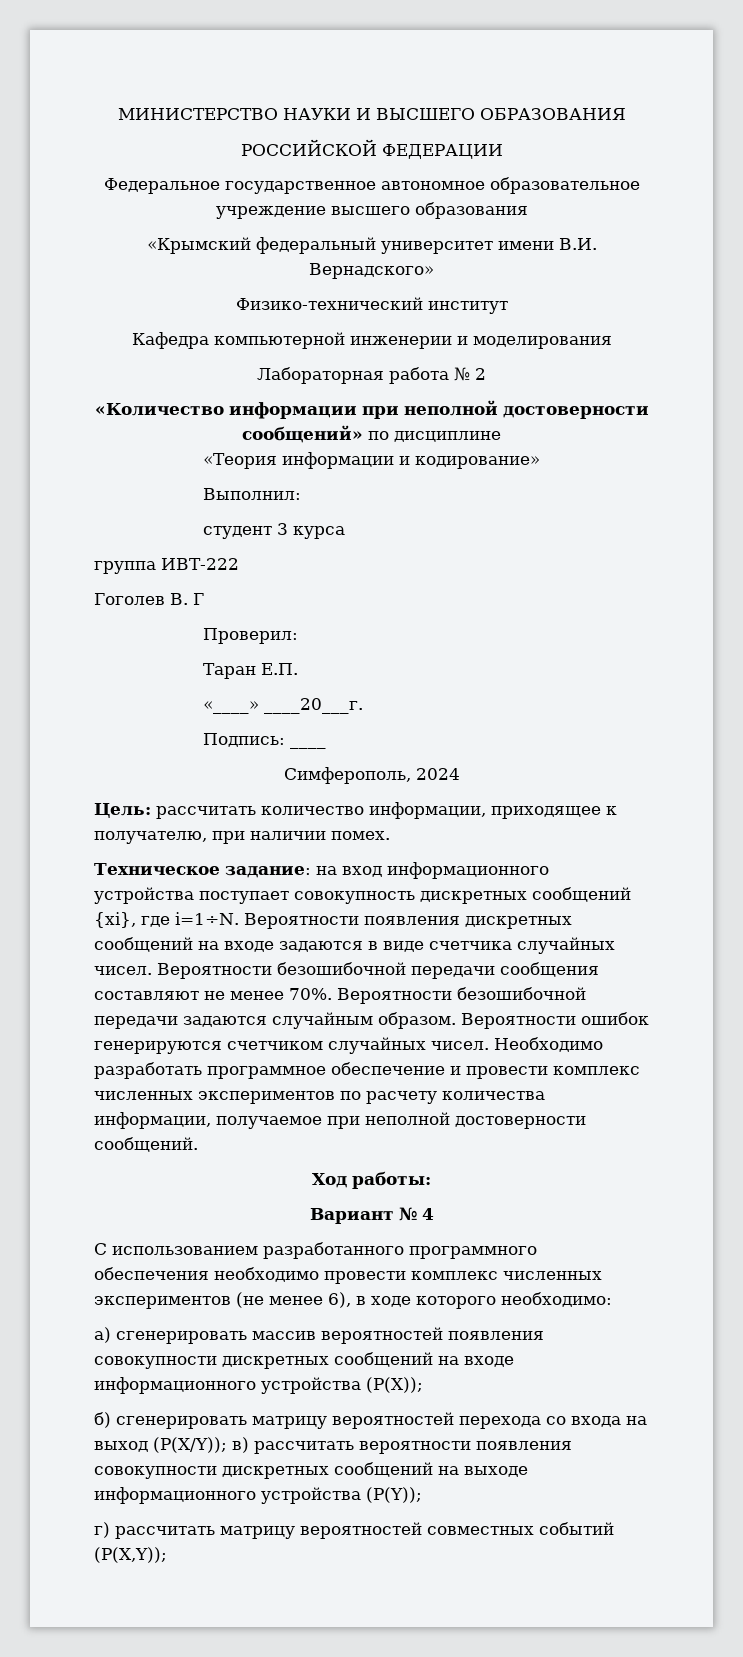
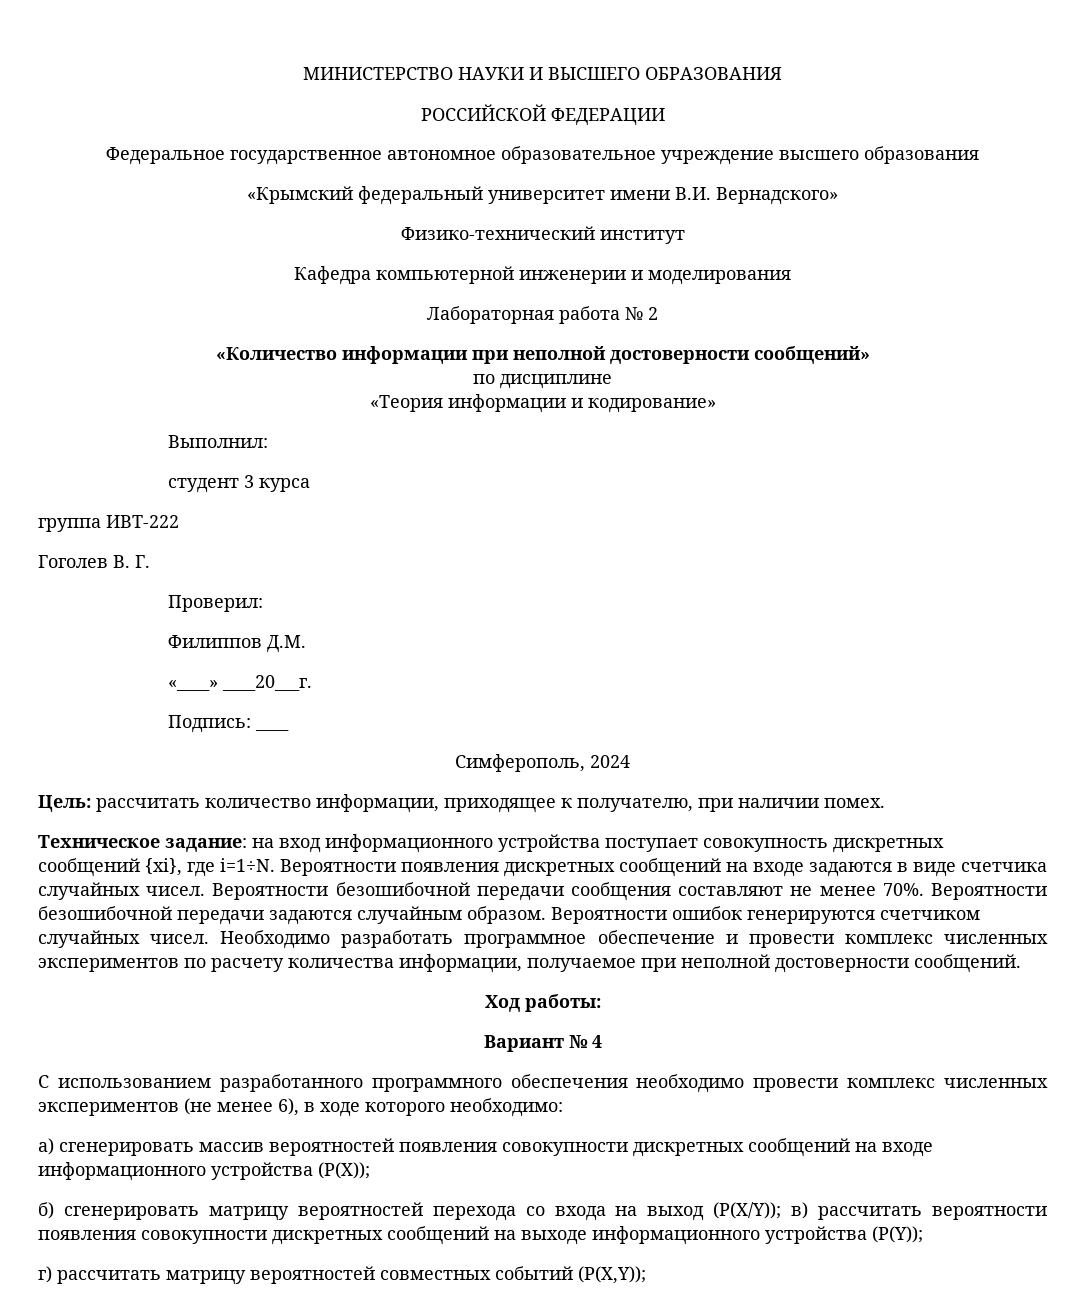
- «Количество информации при неполной достоверности сообщений» по дисциплине
+ «Количество информации при неполной достоверности сообщений»
+ по дисциплине
- Гоголев В. Г
+ Гоголев В. Г.
- Таран Е.П.
+ Филиппов Д.М.

